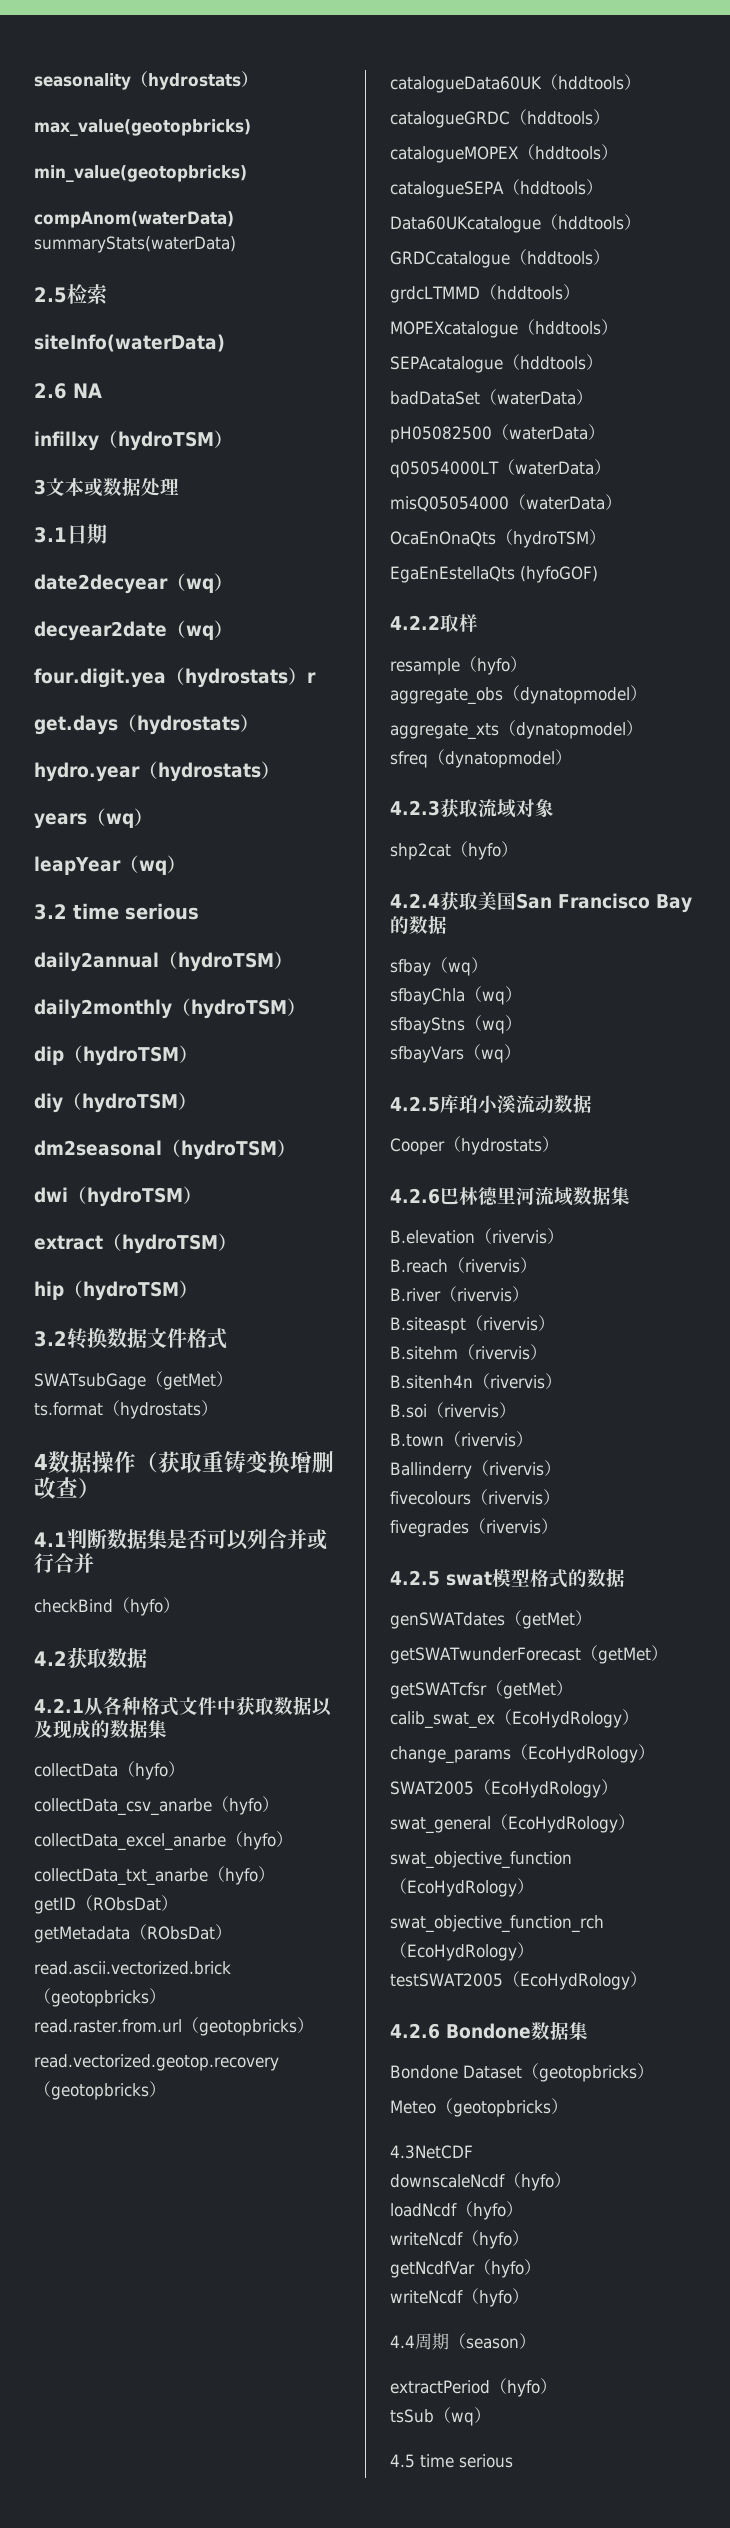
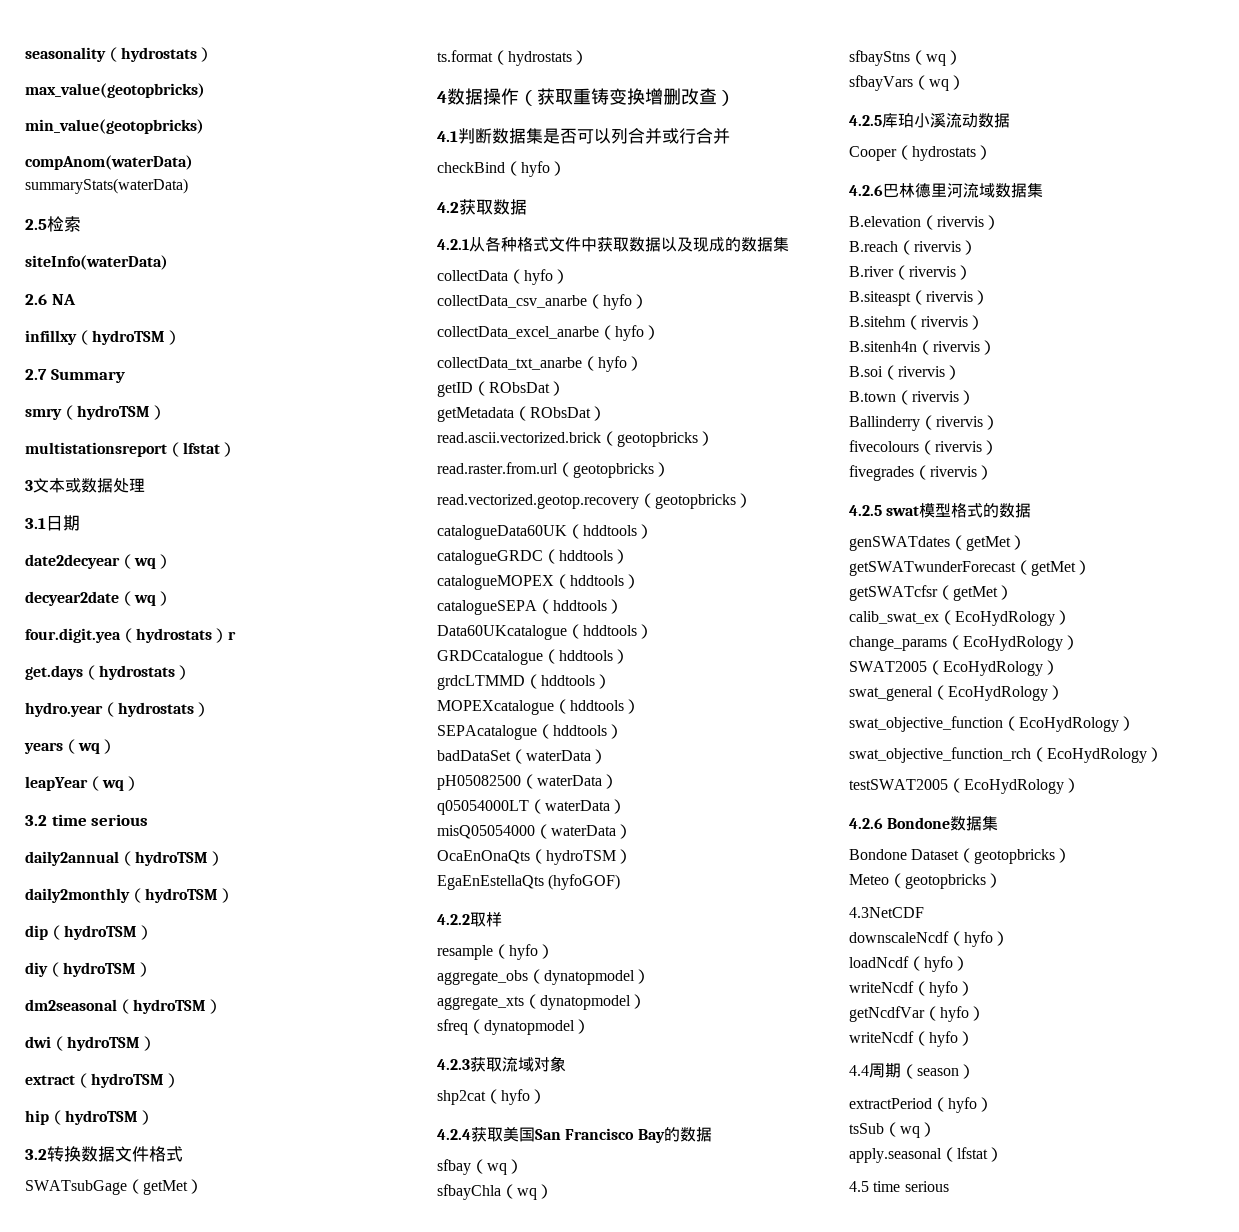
+ 2.7 Summary
+ smry（hydroTSM）
+ multistationsreport（lfstat）
+ apply.seasonal（lfstat）

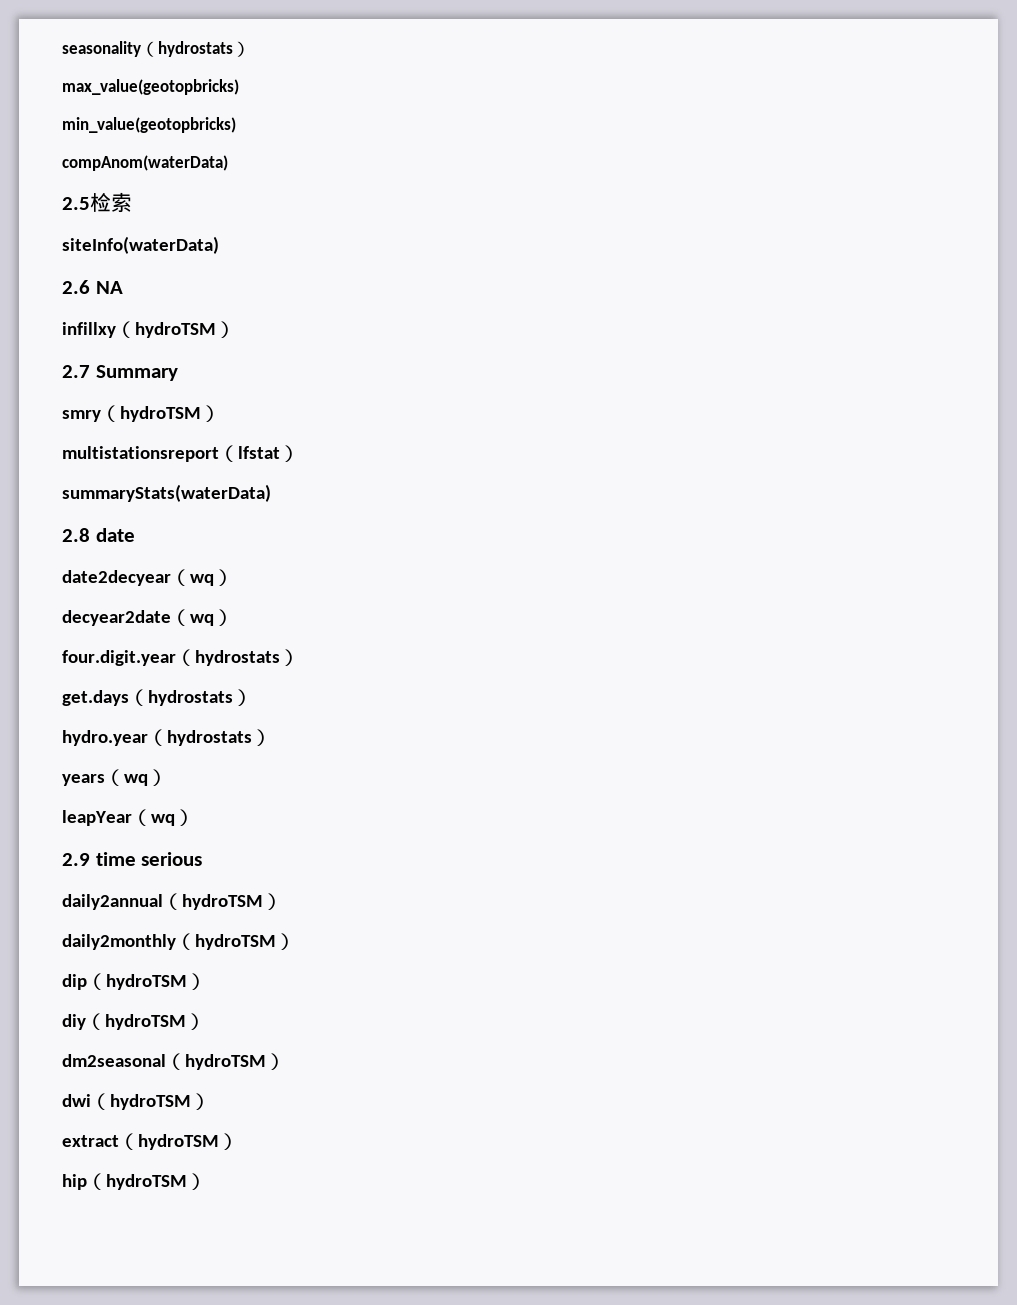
- summaryStats(waterData)
- 3文本或数据处理
- 3.1日期
+ summaryStats(waterData)
+ 2.8 date
- four.digit.yea（hydrostats）r
+ four.digit.year（hydrostats）
- 3.2 time serious
+ 2.9 time serious
- 3.2转换数据文件格式
- SWATsubGage（getMet）
- ts.format（hydrostats）
- 4数据操作（获取重铸变换增删改查）
- 4.1判断数据集是否可以列合并或行合并
- checkBind（hyfo）
- 4.2获取数据
- 4.2.1从各种格式文件中获取数据以及现成的数据集
- collectData（hyfo）
- collectData_csv_anarbe（hyfo）
- collectData_excel_anarbe（hyfo）
- collectData_txt_anarbe（hyfo）
- getID（RObsDat）
- getMetadata（RObsDat）
- read.ascii.vectorized.brick（geotopbricks）
- read.raster.from.url（geotopbricks）
- read.vectorized.geotop.recovery（geotopbricks）
- catalogueData60UK（hddtools）
- catalogueGRDC（hddtools）
- catalogueMOPEX（hddtools）
- catalogueSEPA（hddtools）
- Data60UKcatalogue（hddtools）
- GRDCcatalogue（hddtools）
- grdcLTMMD（hddtools）
- MOPEXcatalogue（hddtools）
- SEPAcatalogue（hddtools）
- badDataSet（waterData）
- pH05082500（waterData）
- q05054000LT（waterData）
- misQ05054000（waterData）
- OcaEnOnaQts（hydroTSM）
- EgaEnEstellaQts (hyfoGOF)
- 4.2.2取样
- resample（hyfo）
- aggregate_obs（dynatopmodel）
- aggregate_xts（dynatopmodel）
- sfreq（dynatopmodel）
- 4.2.3获取流域对象
- shp2cat（hyfo）
- 4.2.4获取美国San Francisco Bay的数据
- sfbay（wq）
- sfbayChla（wq）
- sfbayStns（wq）
- sfbayVars（wq）
- 4.2.5库珀小溪流动数据
- Cooper（hydrostats）
- 4.2.6巴林德里河流域数据集
- B.elevation（rivervis）
- B.reach（rivervis）
- B.river（rivervis）
- B.siteaspt（rivervis）
- B.sitehm（rivervis）
- B.sitenh4n（rivervis）
- B.soi（rivervis）
- B.town（rivervis）
- Ballinderry（rivervis）
- fivecolours（rivervis）
- fivegrades（rivervis）
- 4.2.5 swat模型格式的数据
- genSWATdates（getMet）
- getSWATwunderForecast（getMet）
- getSWATcfsr（getMet）
- calib_swat_ex（EcoHydRology）
- change_params（EcoHydRology）
- SWAT2005（EcoHydRology）
- swat_general（EcoHydRology）
- swat_objective_function（EcoHydRology）
- swat_objective_function_rch（EcoHydRology）
- testSWAT2005（EcoHydRology）
- 4.2.6 Bondone数据集
- Bondone Dataset（geotopbricks）
- Meteo（geotopbricks）
- 4.3NetCDF
- downscaleNcdf（hyfo）
- loadNcdf（hyfo）
- writeNcdf（hyfo）
- getNcdfVar（hyfo）
- writeNcdf（hyfo）
- 4.4周期（season）
- extractPeriod（hyfo）
- tsSub（wq）
- apply.seasonal（lfstat）
- 4.5 time serious

